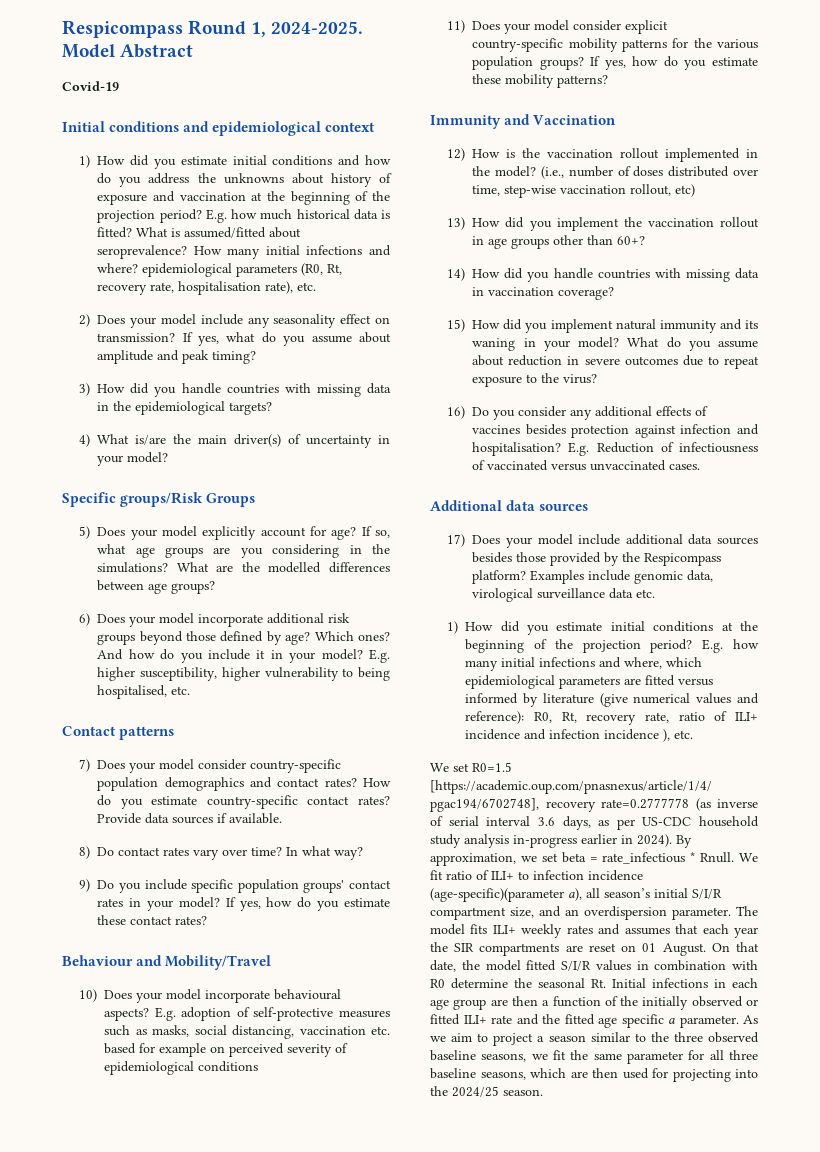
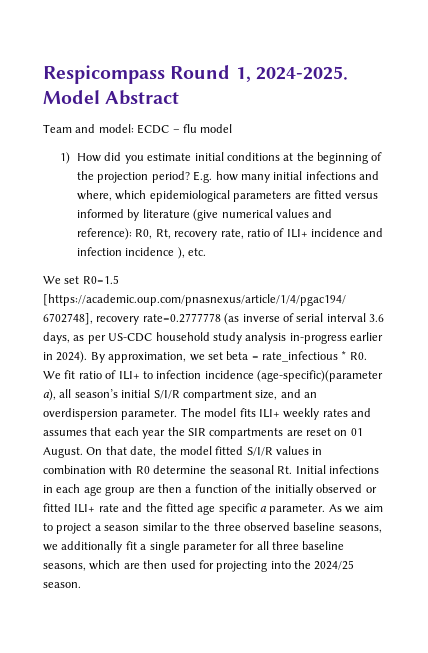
- Covid-19
- Initial conditions and epidemiological context
- 1) How did you estimate initial conditions and how do you address the unknowns about history of exposure and vaccination at the beginning of the projection period? E.g. how much historical data is fitted? What is assumed/fitted about seroprevalence? How many initial infections and where? epidemiological parameters (R0, Rt, recovery rate, hospitalisation rate), etc.
- 2) Does your model include any seasonality effect on transmission? If yes, what do you assume about amplitude and peak timing?
- 3) How did you handle countries with missing data in the epidemiological targets?
- 4) What is/are the main driver(s) of uncertainty in your model?
- Specific groups/Risk Groups
- 5) Does your model explicitly account for age? If so, what age groups are you considering in the simulations? What are the modelled differences between age groups?
- 6) Does your model incorporate additional risk groups beyond those defined by age? Which ones? And how do you include it in your model? E.g. higher susceptibility, higher vulnerability to being hospitalised, etc.
- Contact patterns
- 7) Does your model consider country-specific population demographics and contact rates? How do you estimate country-specific contact rates? Provide data sources if available.
- 8) Do contact rates vary over time? In what way?
- 9) Do you include specific population groups' contact rates in your model? If yes, how do you estimate these contact rates?
- Behaviour and Mobility/Travel
- 10) Does your model incorporate behavioural aspects? E.g. adoption of self-protective measures such as masks, social distancing, vaccination etc. based for example on perceived severity of epidemiological conditions
- 11) Does your model consider explicit country-specific mobility patterns for the various population groups? If yes, how do you estimate these mobility patterns?
- Immunity and Vaccination
- 12) How is the vaccination rollout implemented in the model? (i.e., number of doses distributed over time, step-wise vaccination rollout, etc)
- 13) How did you implement the vaccination rollout in age groups other than 60+?
- 14) How did you handle countries with missing data in vaccination coverage?
- 15) How did you implement natural immunity and its waning in your model? What do you assume about reduction in severe outcomes due to repeat exposure to the virus?
- 16) Do you consider any additional effects of vaccines besides protection against infection and hospitalisation? E.g. Reduction of infectiousness of vaccinated versus unvaccinated cases.
- Additional data sources
- 17) Does your model include additional data sources besides those provided by the Respicompass platform? Examples include genomic data, virological surveillance data etc.
+ Team and model: ECDC – flu model
- By approximation, we set beta = rate_infectious * Rnull. We fit ratio of ILI+ to infection incidence (age-specific)(parameter a), all season’s initial S/I/R compartment size, and an overdispersion parameter.
+ By approximation, we set beta = rate_infectious * R0. We fit ratio of ILI+ to infection incidence (age-specific)(parameter a), all season’s initial S/I/R compartment size, and an overdispersion parameter.
- As we aim to project a season similar to the three observed baseline seasons, we fit the same parameter for all three baseline seasons, which are then used for projecting into the 2024/25 season.
+ As we aim to project a season similar to the three observed baseline seasons, we additionally fit a single parameter for all three baseline seasons, which are then used for projecting into the 2024/25 season.

